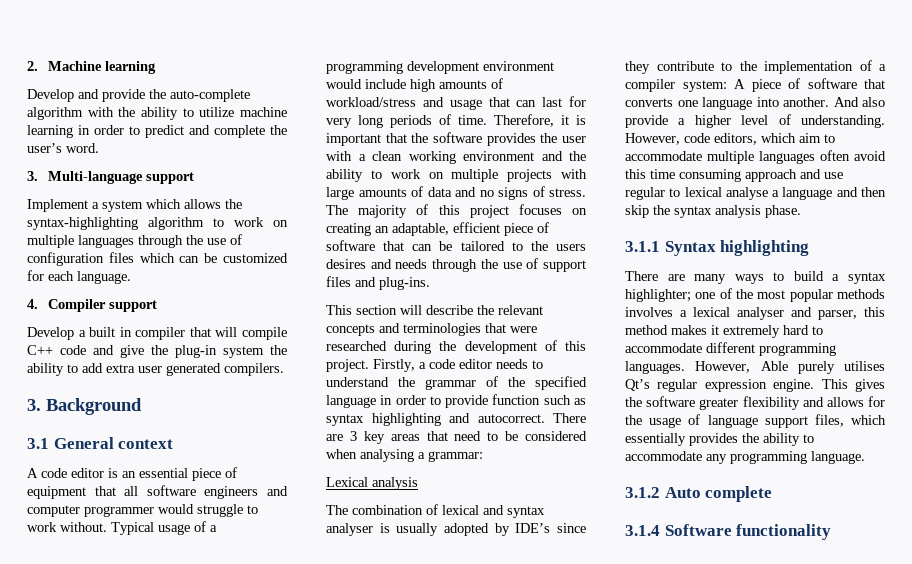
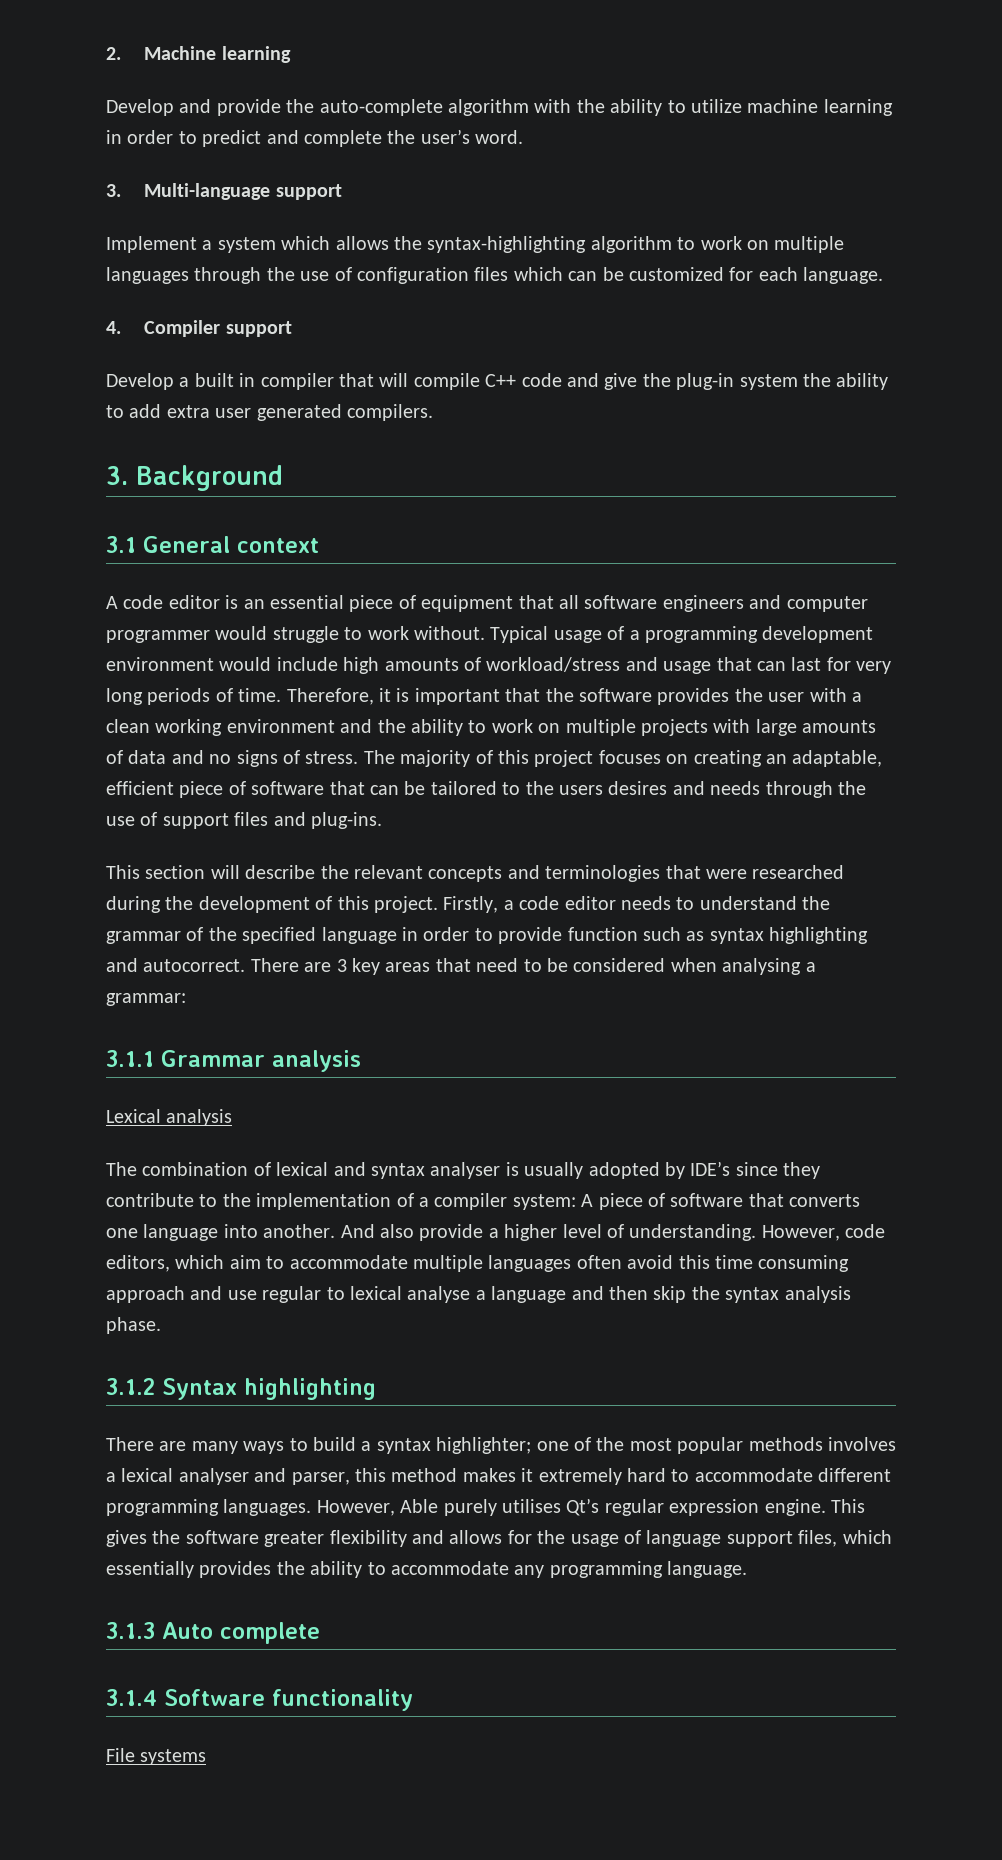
+ 3.1.1 Grammar analysis
- 3.1.1 Syntax highlighting
+ 3.1.2 Syntax highlighting
- 3.1.2 Auto complete
+ 3.1.3 Auto complete
+ File systems

